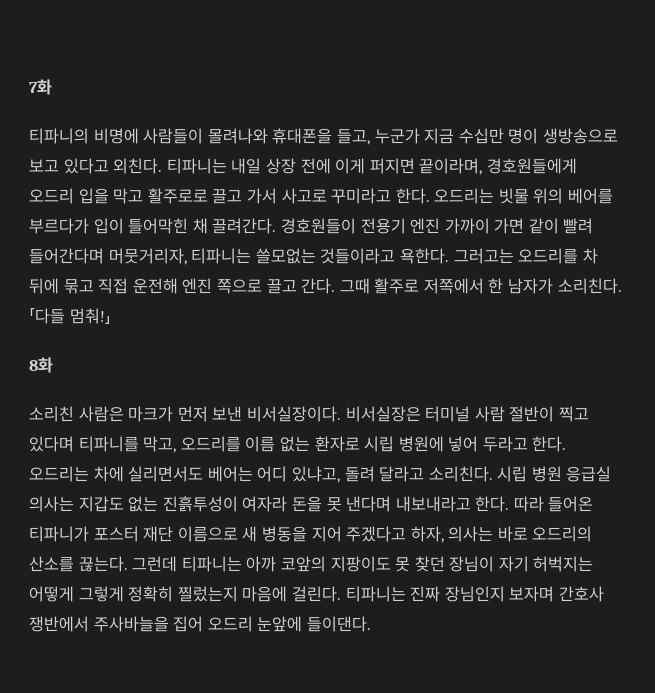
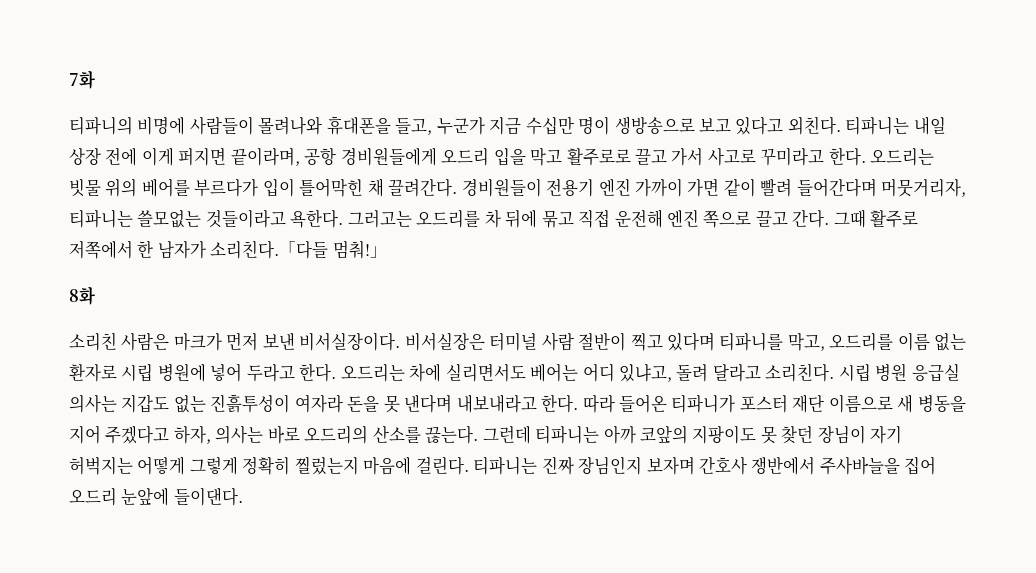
- 티파니는 내일 상장 전에 이게 퍼지면 끝이라며, 경호원들에게 오드리 입을 막고 활주로로 끌고 가서 사고로 꾸미라고 한다.
+ 티파니는 내일 상장 전에 이게 퍼지면 끝이라며, 공항 경비원들에게 오드리 입을 막고 활주로로 끌고 가서 사고로 꾸미라고 한다.
- 경호원들이 전용기 엔진 가까이 가면 같이 빨려 들어간다며 머뭇거리자, 티파니는 쓸모없는 것들이라고 욕한다.
+ 경비원들이 전용기 엔진 가까이 가면 같이 빨려 들어간다며 머뭇거리자, 티파니는 쓸모없는 것들이라고 욕한다.

